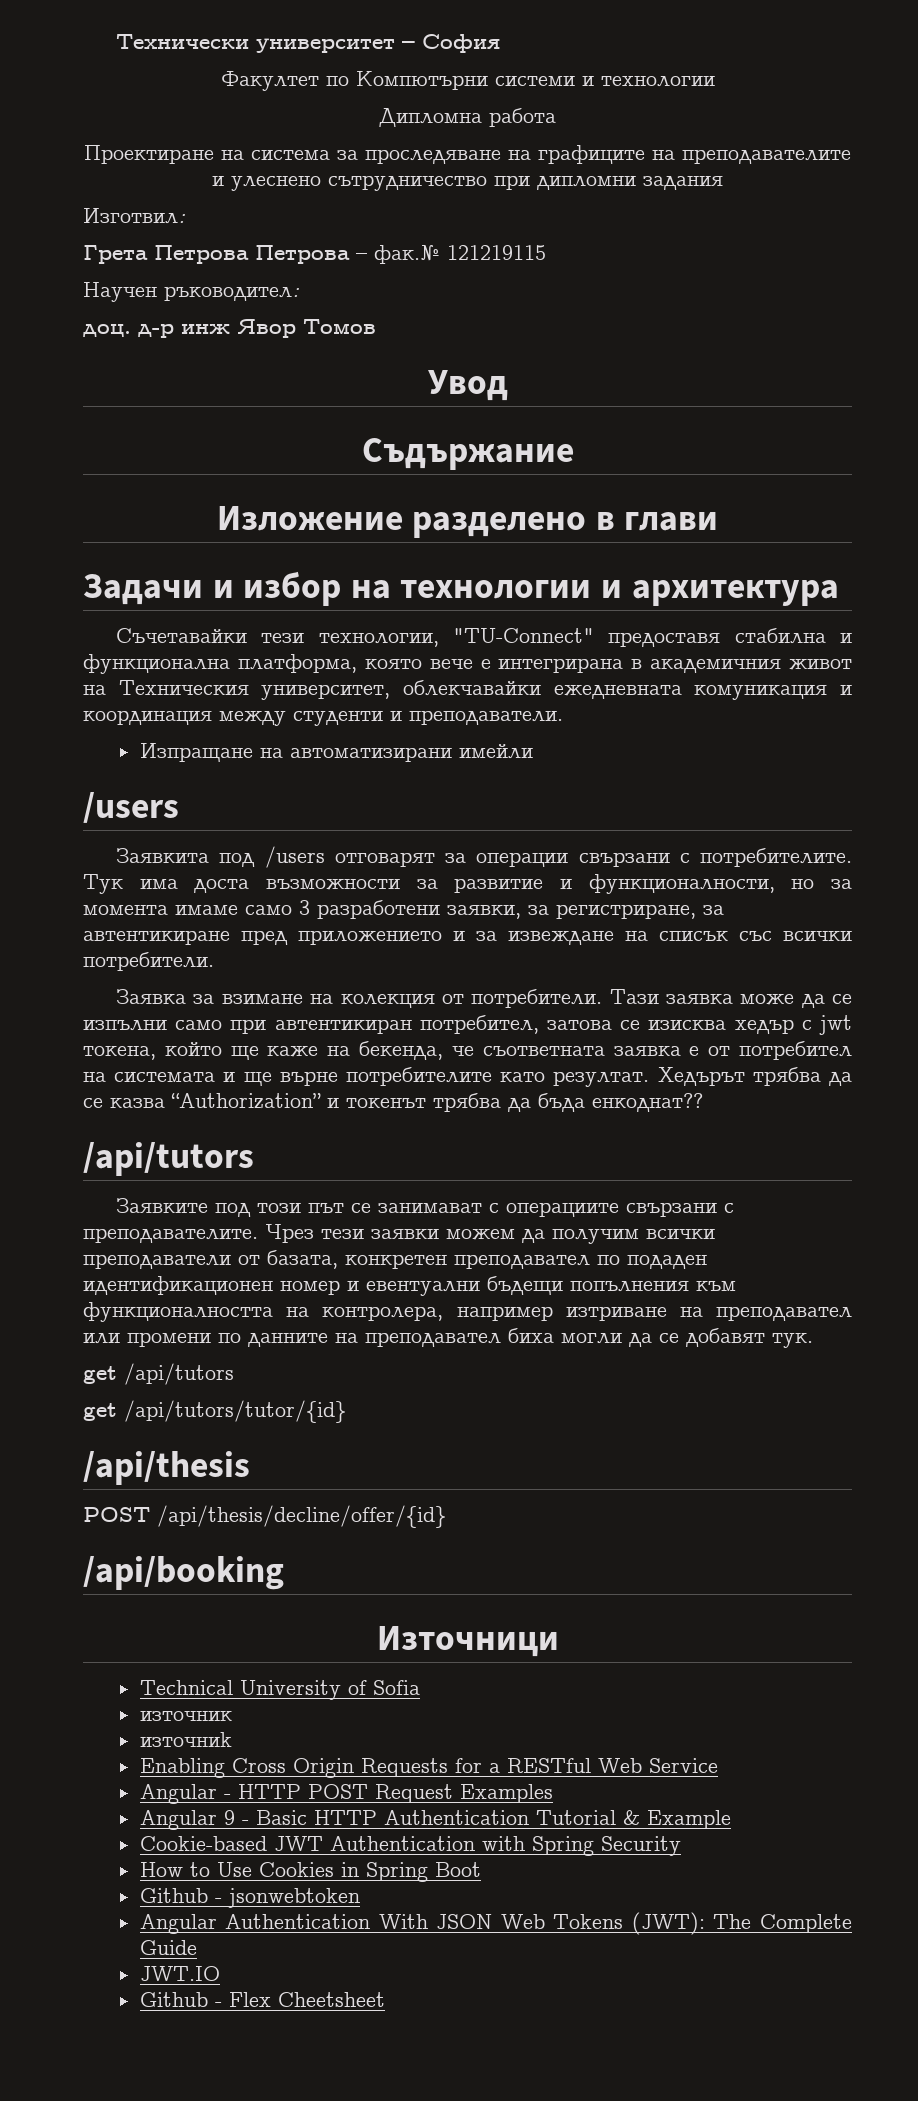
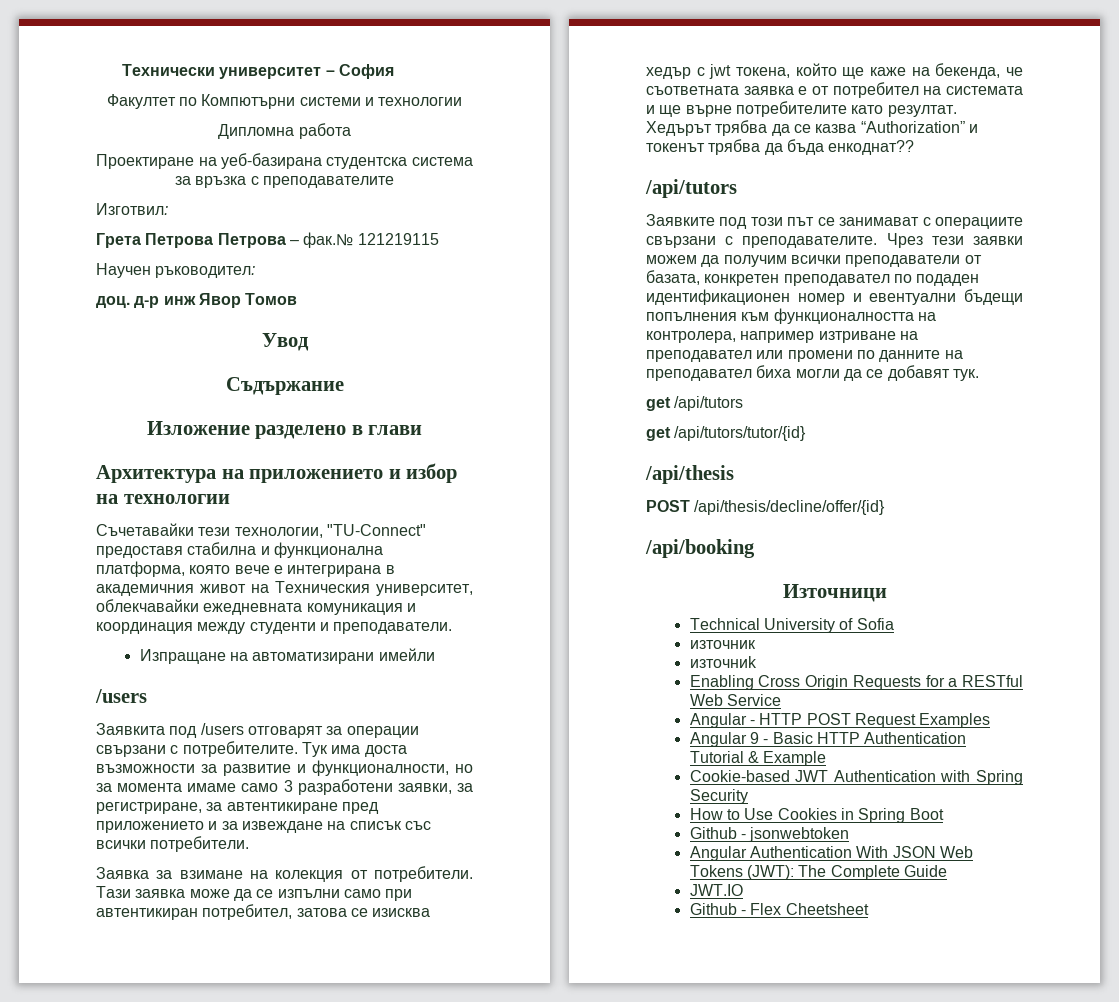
- Проектиране на система за проследяване на графиците на преподавателите и улеснено сътрудничество при дипломни задания
+ Проектиране на уеб-базирана студентска система за връзка с преподавателите
- Задачи и избор на технологии и архитектура
+ Архитектура на приложението и избор на технологии

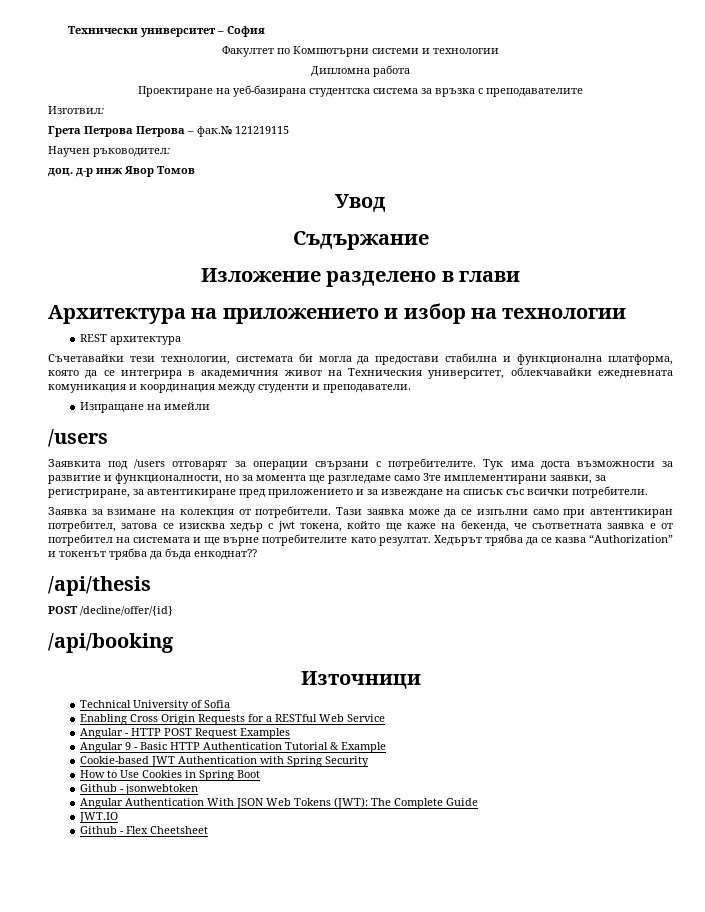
+ REST архитектура
- Съчетавайки тези технологии, "TU-Connect" предоставя стабилна и функционална платформа, която вече е интегрирана в академичния живот на Техническия университет, облекчавайки ежедневната комуникация и координация между студенти и преподаватели.
+ Съчетавайки тези технологии, системата би могла да предостави стабилна и функционална платформа, която да се интегрира в академичния живот на Техническия университет, облекчавайки ежедневната комуникация и координация между студенти и преподаватели.
- Изпращане на автоматизирани имейли
+ Изпращане на имейли
- Тук има доста възможности за развитие и функционалности, но за момента имаме само 3 разработени заявки, за регистриране, за автентикиране пред приложението и за извеждане на списък със всички потребители.
+ Тук има доста възможности за развитие и функционалности, но за момента ще разгледаме само 3те имплементирани заявки, за регистриране, за автентикиране пред приложението и за извеждане на списък със всички потребители.
  Хедърът трябва да се казва “Authorization” и токенът трябва да бъда енкоднат??
- /api/tutors
- Заявките под този път се занимават с операциите свързани с преподавателите. Чрез тези заявки можем да получим всички преподаватели от базата, конкретен преподавател по подаден идентификационен номер и евентуални бъдещи попълнения към функционалността на контролера, например изтриване на преподавател или промени по данните на преподавател биха могли да се добавят тук.
- get /api/tutors
- get /api/tutors/tutor/{id}
- POST /api/thesis/decline/offer/{id}
+ POST /decline/offer/{id}
- източник
- източниk

